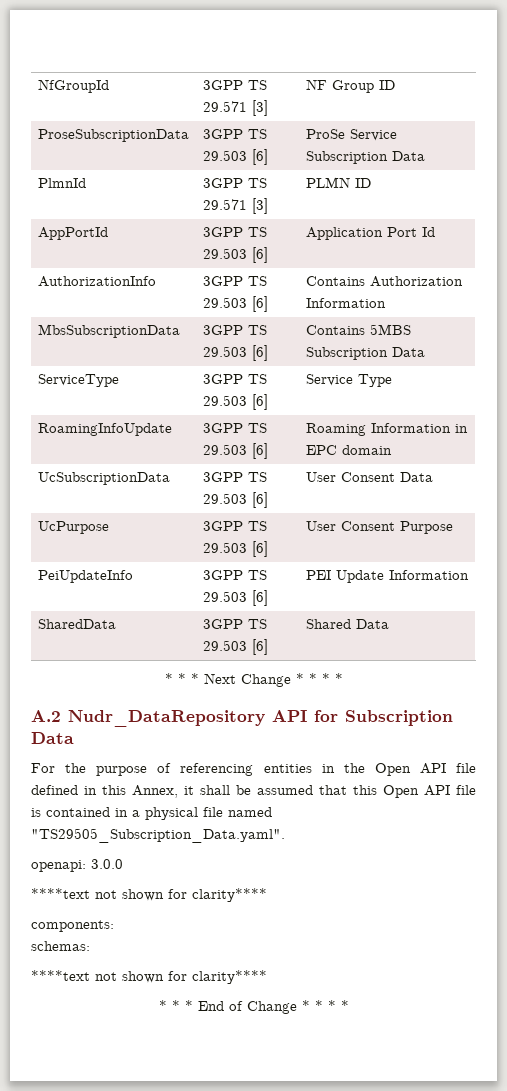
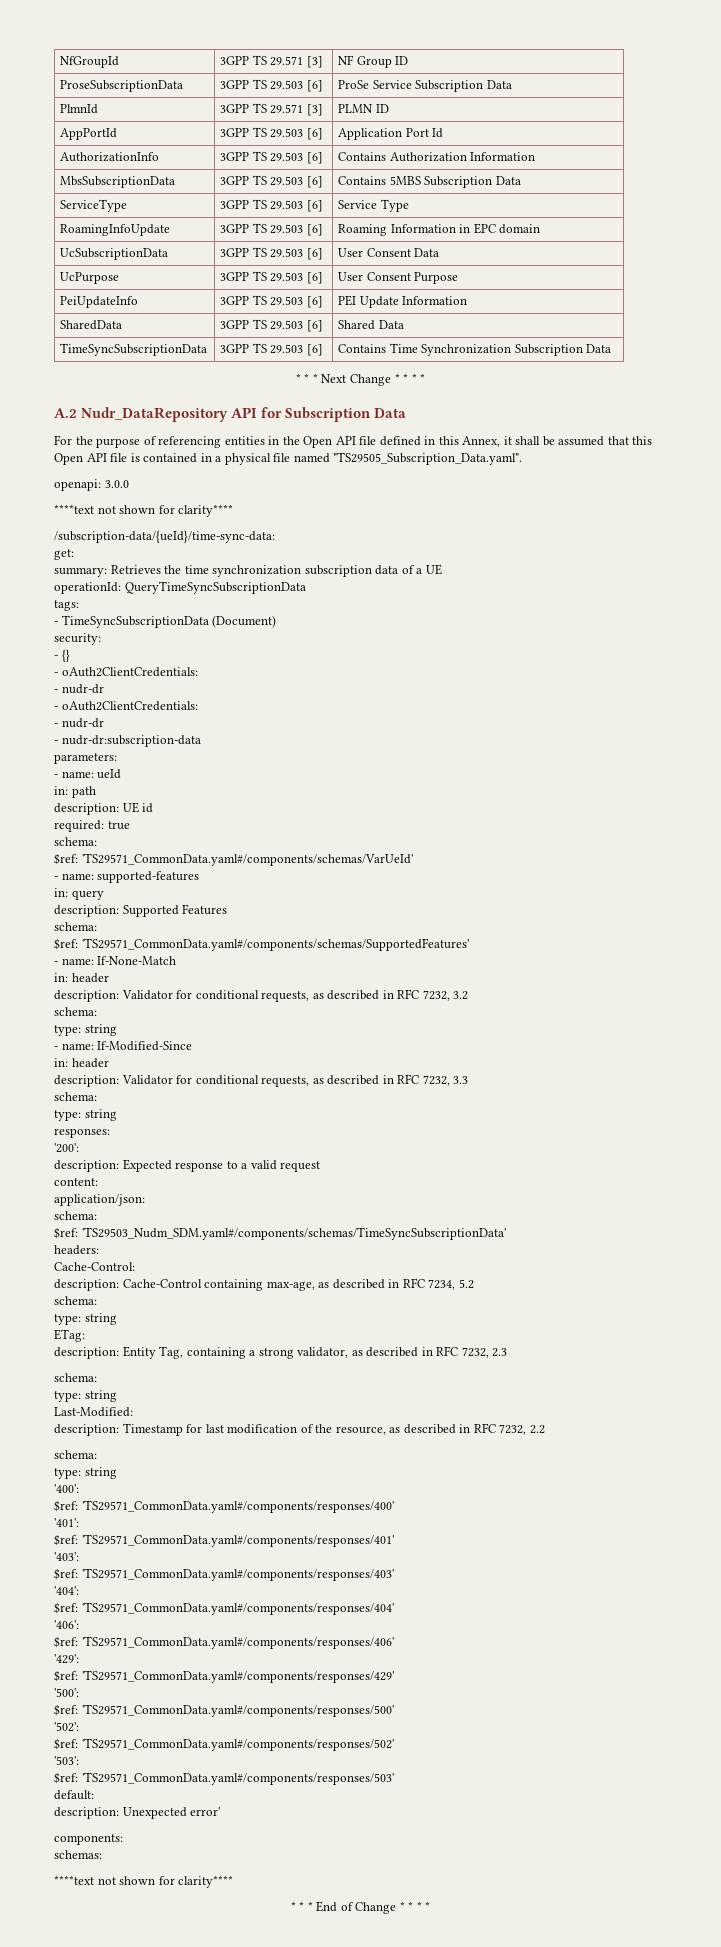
+ TimeSyncSubscriptionData | 3GPP TS 29.503 [6] | Contains Time Synchronization Subscription Data
+ /subscription-data/{ueId}/time-sync-data:
+ get:
+ summary: Retrieves the time synchronization subscription data of a UE
+ operationId: QueryTimeSyncSubscriptionData
+ tags:
+ - TimeSyncSubscriptionData (Document)
+ security:
+ - {}
+ - oAuth2ClientCredentials:
+ - nudr-dr
+ - oAuth2ClientCredentials:
+ - nudr-dr
+ - nudr-dr:subscription-data
+ parameters:
+ - name: ueId
+ in: path
+ description: UE id
+ required: true
+ schema:
+ $ref: 'TS29571_CommonData.yaml#/components/schemas/VarUeId'
+ - name: supported-features
+ in: query
+ description: Supported Features
+ schema:
+ $ref: 'TS29571_CommonData.yaml#/components/schemas/SupportedFeatures'
+ - name: If-None-Match
+ in: header
+ description: Validator for conditional requests, as described in RFC 7232, 3.2
+ schema:
+ type: string
+ - name: If-Modified-Since
+ in: header
+ description: Validator for conditional requests, as described in RFC 7232, 3.3
+ schema:
+ type: string
+ responses:
+ '200':
+ description: Expected response to a valid request
+ content:
+ application/json:
+ schema:
+ $ref: 'TS29503_Nudm_SDM.yaml#/components/schemas/TimeSyncSubscriptionData'
+ headers:
+ Cache-Control:
+ description: Cache-Control containing max-age, as described in RFC 7234, 5.2
+ schema:
+ type: string
+ ETag:
+ description: Entity Tag, containing a strong validator, as described in RFC 7232, 2.3
+ schema:
+ type: string
+ Last-Modified:
+ description: Timestamp for last modification of the resource, as described in RFC 7232, 2.2
+ schema:
+ type: string
+ '400':
+ $ref: 'TS29571_CommonData.yaml#/components/responses/400'
+ '401':
+ $ref: 'TS29571_CommonData.yaml#/components/responses/401'
+ '403':
+ $ref: 'TS29571_CommonData.yaml#/components/responses/403'
+ '404':
+ $ref: 'TS29571_CommonData.yaml#/components/responses/404'
+ '406':
+ $ref: 'TS29571_CommonData.yaml#/components/responses/406'
+ '429':
+ $ref: 'TS29571_CommonData.yaml#/components/responses/429'
+ '500':
+ $ref: 'TS29571_CommonData.yaml#/components/responses/500'
+ '502':
+ $ref: 'TS29571_CommonData.yaml#/components/responses/502'
+ '503':
+ $ref: 'TS29571_CommonData.yaml#/components/responses/503'
+ default:
+ description: Unexpected error'

